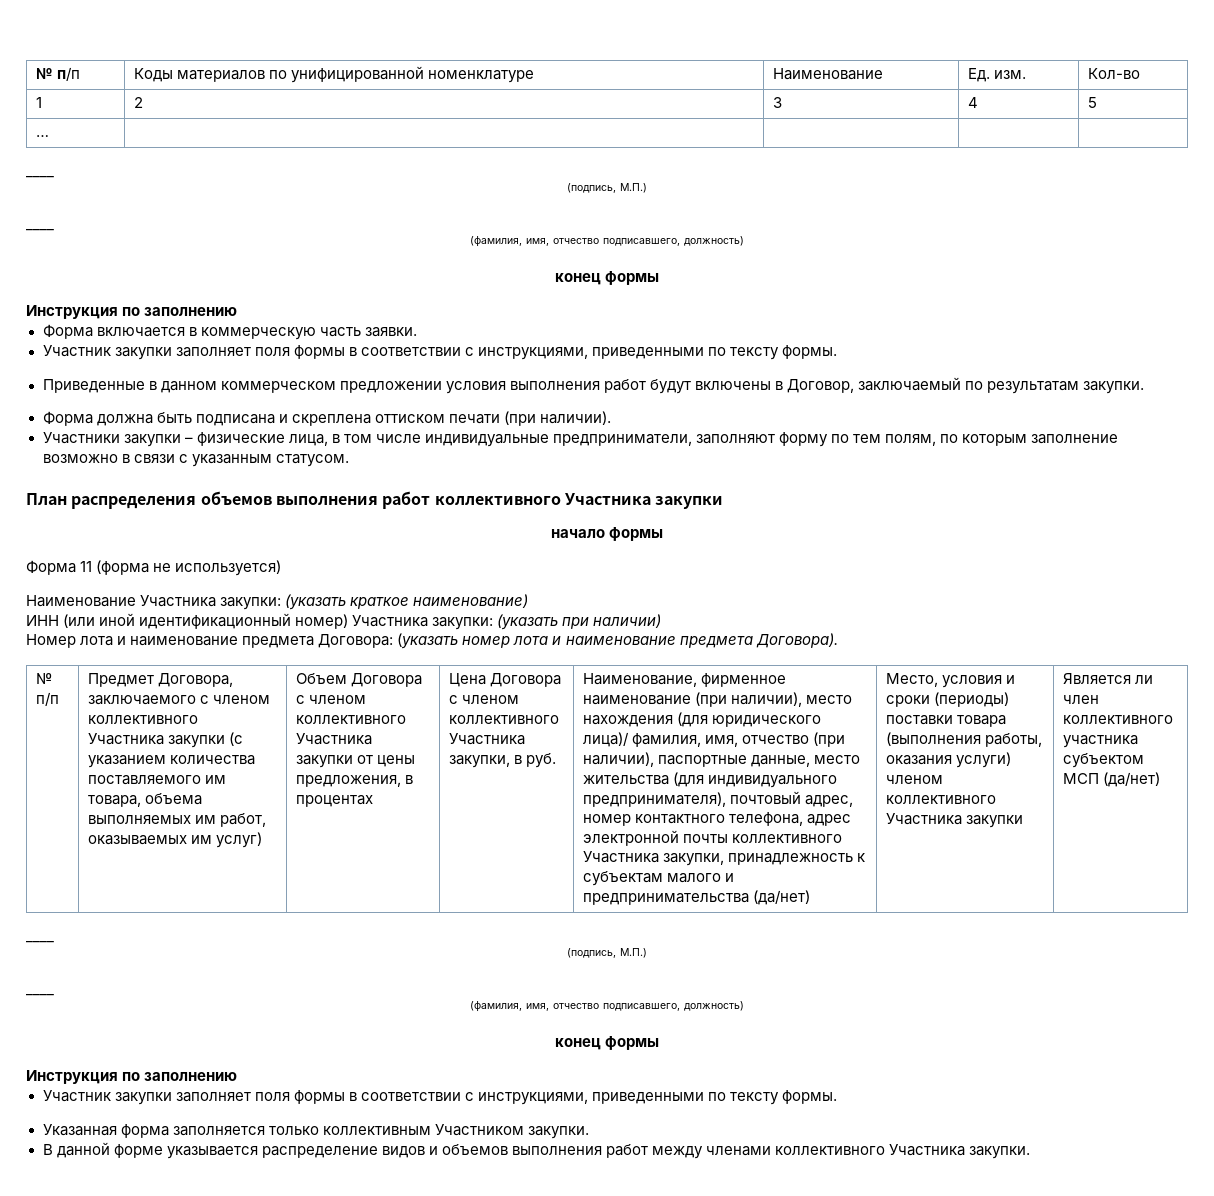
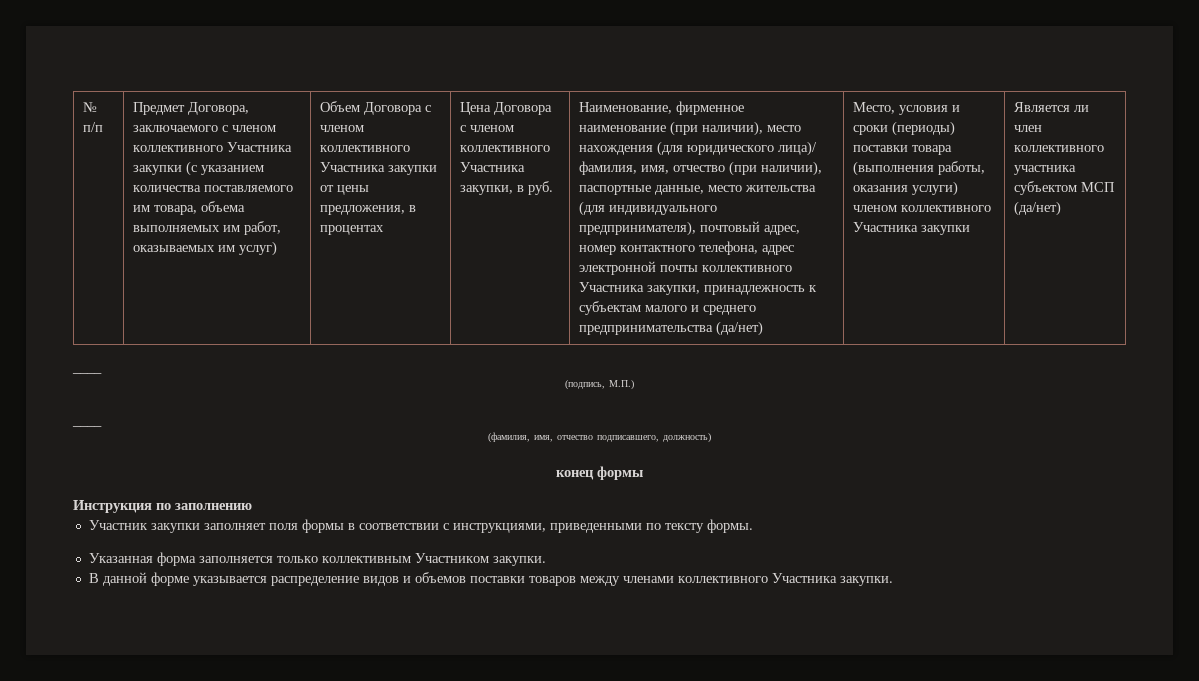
- № п/п | Коды материалов по унифицированной номенклатуре | Наименование | Ед. изм. | Кол-во
- 1 | 2 | 3 | 4 | 5
- … | | | |
- ____
- (подпись, М.П.)
- ____
- (фамилия, имя, отчество подписавшего, должность)
- конец формы
- Инструкция по заполнению
- Форма включается в коммерческую часть заявки.
- Участник закупки заполняет поля формы в соответствии с инструкциями, приведенными по тексту формы.
- Приведенные в данном коммерческом предложении условия выполнения работ будут включены в Договор, заключаемый по результатам закупки.
- Форма должна быть подписана и скреплена оттиском печати (при наличии).
- Участники закупки – физические лица, в том числе индивидуальные предприниматели, заполняют форму по тем полям, по которым заполнение возможно в связи с указанным статусом.
- План распределения объемов выполнения работ коллективного Участника закупки
- начало формы
- Форма 11 (форма не используется)
- Наименование Участника закупки: (указать краткое наименование)
- ИНН (или иной идентификационный номер) Участника закупки: (указать при наличии)
- Номер лота и наименование предмета Договора: (указать номер лота и наименование предмета Договора).
- Наименование, фирменное наименование (при наличии), место нахождения (для юридического лица)/ фамилия, имя, отчество (при наличии), паспортные данные, место жительства (для индивидуального предпринимателя), почтовый адрес, номер контактного телефона, адрес электронной почты коллективного Участника закупки, принадлежность к субъектам малого и предпринимательства (да/нет)
+ Наименование, фирменное наименование (при наличии), место нахождения (для юридического лица)/ фамилия, имя, отчество (при наличии), паспортные данные, место жительства (для индивидуального предпринимателя), почтовый адрес, номер контактного телефона, адрес электронной почты коллективного Участника закупки, принадлежность к субъектам малого и среднего предпринимательства (да/нет)
- В данной форме указывается распределение видов и объемов выполнения работ между членами коллективного Участника закупки.
+ В данной форме указывается распределение видов и объемов поставки товаров между членами коллективного Участника закупки.

